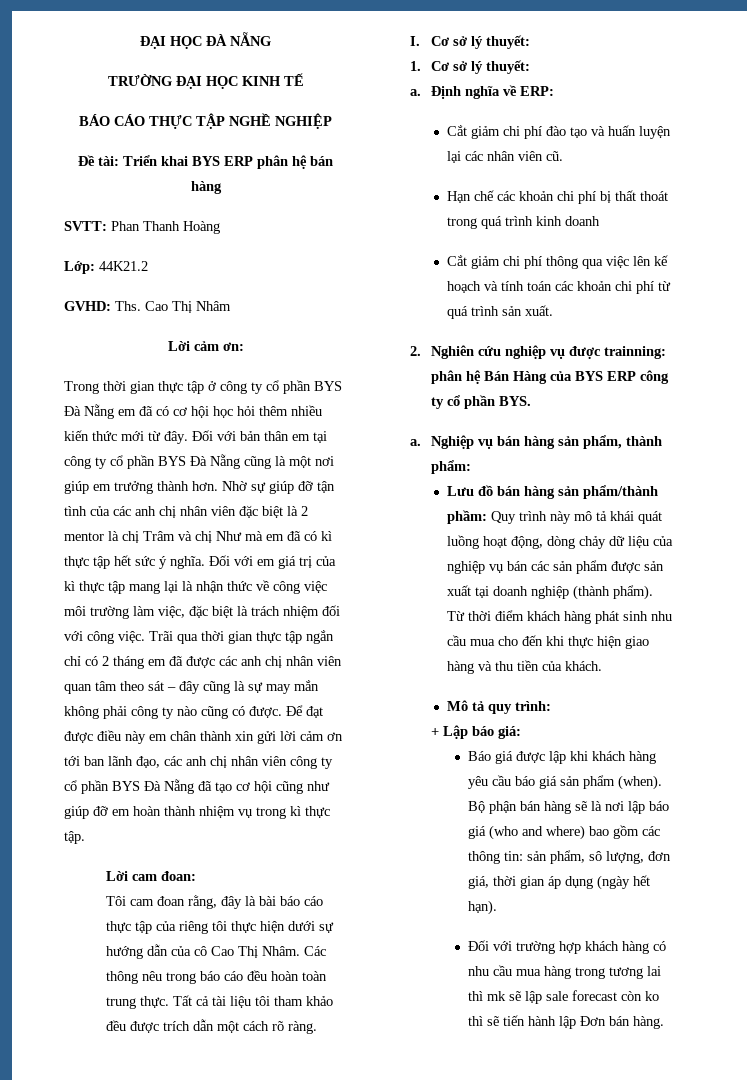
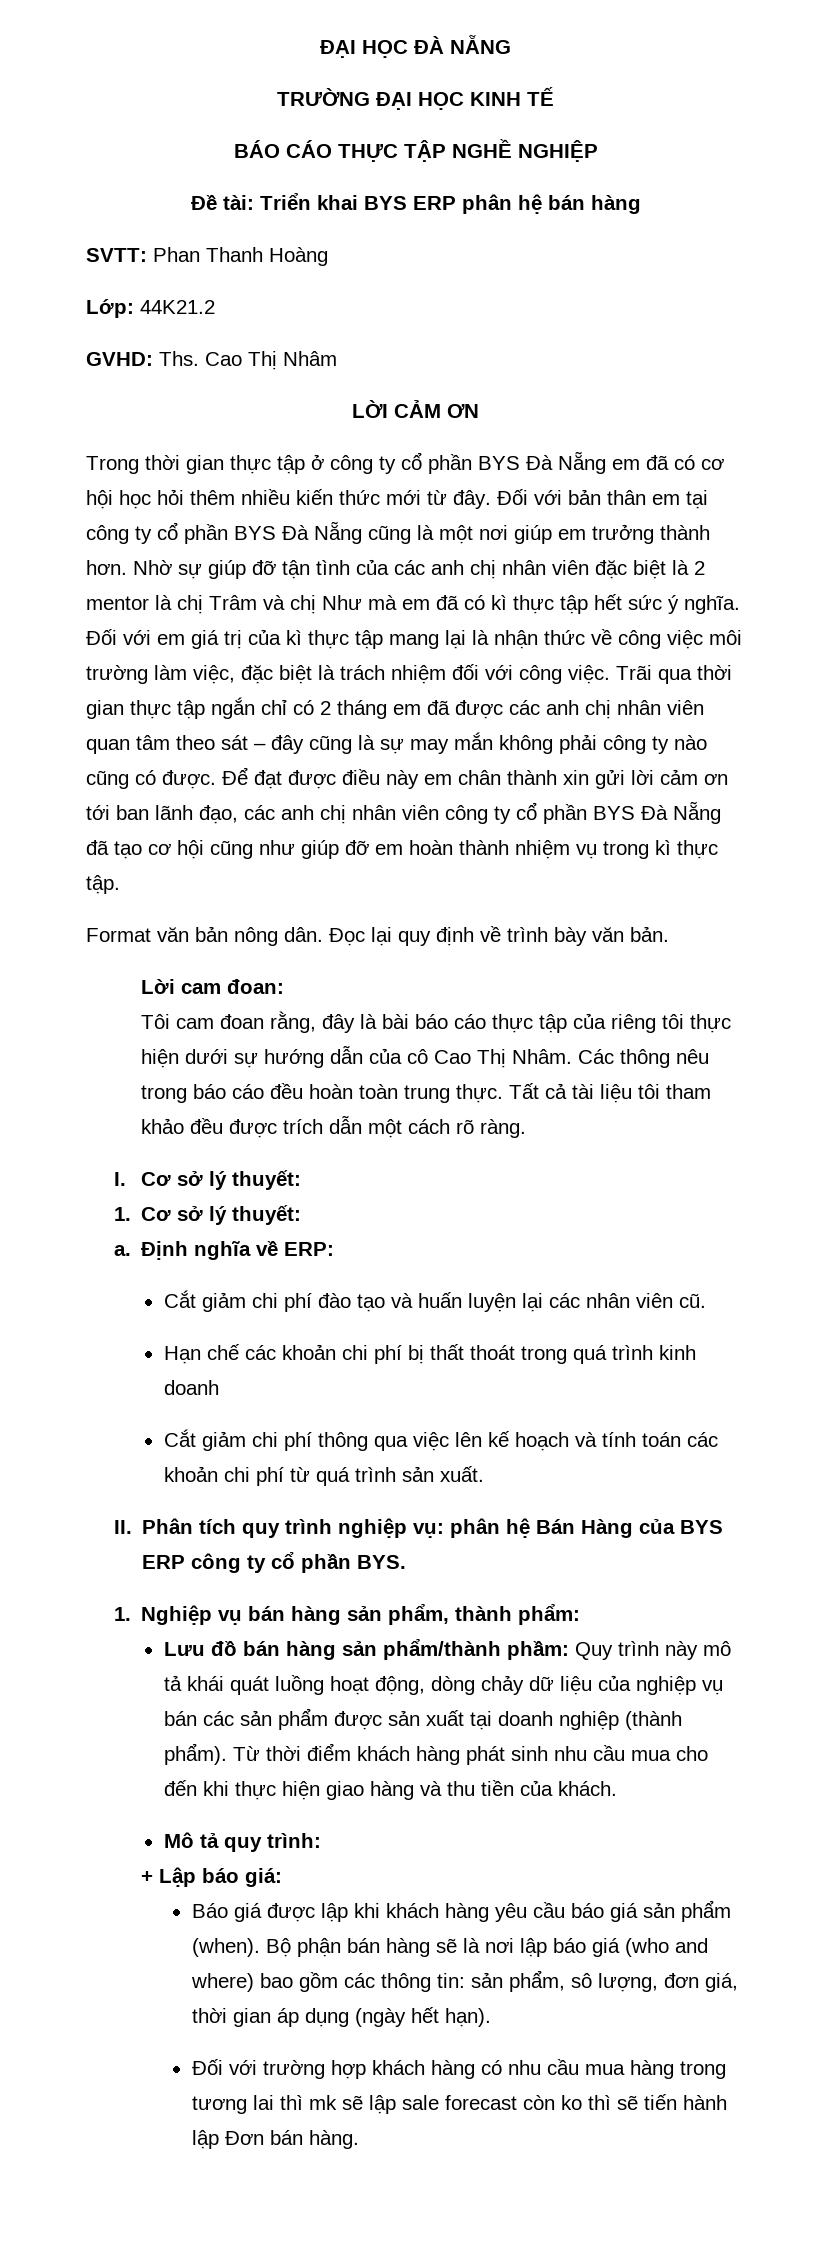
- Lời cảm ơn:
+ LỜI CẢM ƠN
+ Format văn bản nông dân. Đọc lại quy định về trình bày văn bản.
- 2. Nghiên cứu nghiệp vụ được trainning: phân hệ Bán Hàng của BYS ERP công ty cổ phần BYS.
+ II. Phân tích quy trình nghiệp vụ: phân hệ Bán Hàng của BYS ERP công ty cổ phần BYS.
- a. Nghiệp vụ bán hàng sản phẩm, thành phẩm:
+ 1. Nghiệp vụ bán hàng sản phẩm, thành phẩm:

